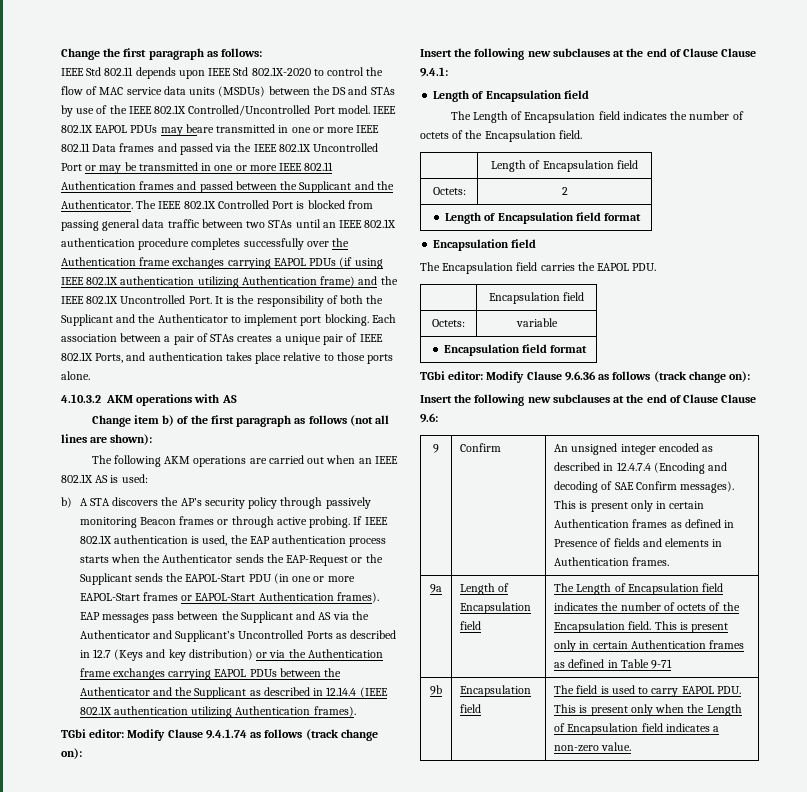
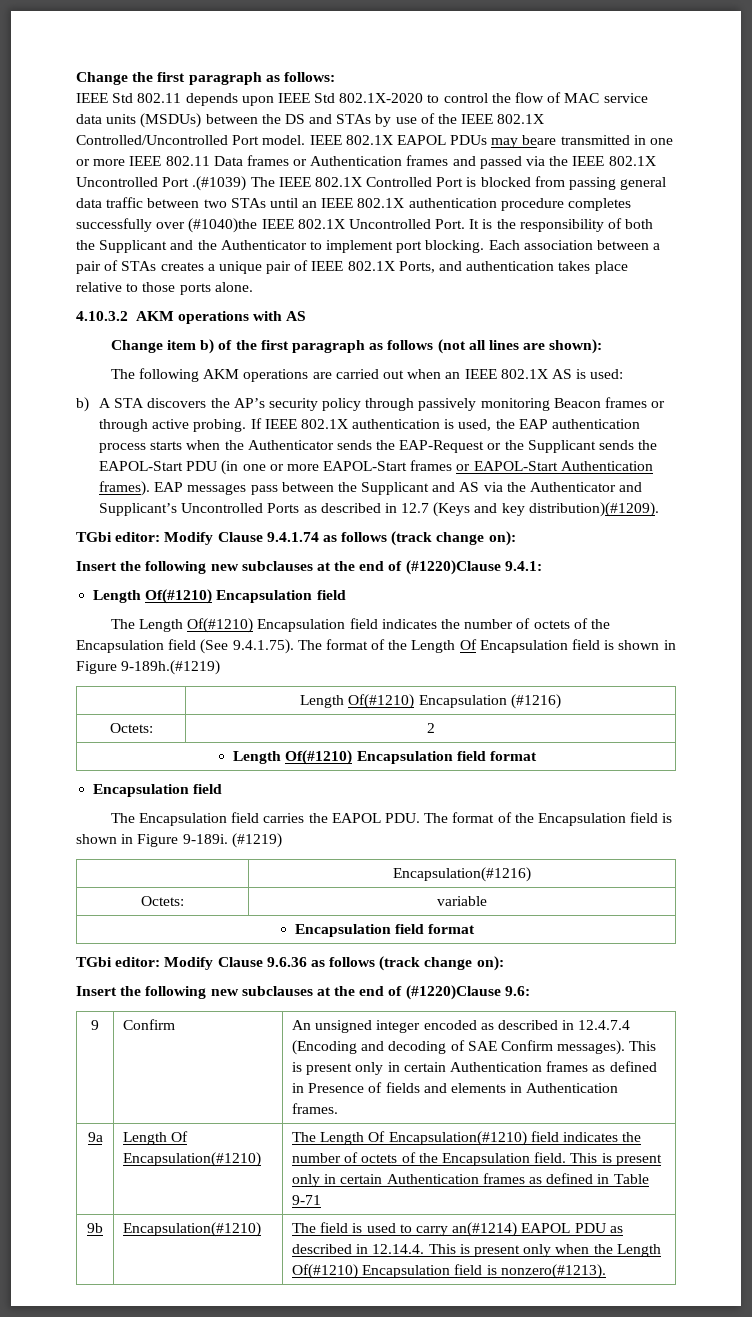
- IEEE 802.1X EAPOL PDUs may beare transmitted in one or more IEEE 802.11 Data frames and passed via the IEEE 802.1X Uncontrolled Port or may be transmitted in one or more IEEE 802.11 Authentication frames and passed between the Supplicant and the Authenticator. The IEEE 802.1X Controlled Port is blocked from passing general data traffic between two STAs until an IEEE 802.1X authentication procedure completes successfully over the Authentication frame exchanges carrying EAPOL PDUs (if using IEEE 802.1X authentication utilizing Authentication frame) and the IEEE 802.1X Uncontrolled Port.
+ IEEE 802.1X EAPOL PDUs may beare transmitted in one or more IEEE 802.11 Data frames or Authentication frames and passed via the IEEE 802.1X Uncontrolled Port .(#1039) The IEEE 802.1X Controlled Port is blocked from passing general data traffic between two STAs until an IEEE 802.1X authentication procedure completes successfully over (#1040)the IEEE 802.1X Uncontrolled Port.
- EAP messages pass between the Supplicant and AS via the Authenticator and Supplicant’s Uncontrolled Ports as described in 12.7 (Keys and key distribution) or via the Authentication frame exchanges carrying EAPOL PDUs between the Authenticator and the Supplicant as described in 12.14.4 (IEEE 802.1X authentication utilizing Authentication frames).
+ EAP messages pass between the Supplicant and AS via the Authenticator and Supplicant’s Uncontrolled Ports as described in 12.7 (Keys and key distribution)(#1209).
- Insert the following new subclauses at the end of Clause Clause 9.4.1:
- Length of Encapsulation field
- The Length of Encapsulation field indicates the number of octets of the Encapsulation field.
- | Length of Encapsulation field
+ Insert the following new subclauses at the end of (#1220)Clause 9.4.1:
+ Length Of(#1210) Encapsulation field
+ The Length Of(#1210) Encapsulation field indicates the number of octets of the Encapsulation field (See 9.4.1.75). The format of the Length Of Encapsulation field is shown in Figure 9-189h.(#1219)
+ | Length Of(#1210) Encapsulation (#1216)
- Length of Encapsulation field format
+ Length Of(#1210) Encapsulation field format
- The Encapsulation field carries the EAPOL PDU.
- | Encapsulation field
+ The Encapsulation field carries the EAPOL PDU. The format of the Encapsulation field is shown in Figure 9-189i. (#1219)
+ | Encapsulation(#1216)
- Insert the following new subclauses at the end of Clause Clause 9.6:
+ Insert the following new subclauses at the end of (#1220)Clause 9.6:
- 9a | Length of Encapsulation field | The Length of Encapsulation field indicates the number of octets of the Encapsulation field. This is present only in certain Authentication frames as defined in Table 9-71
+ 9a | Length Of Encapsulation(#1210) | The Length Of Encapsulation(#1210) field indicates the number of octets of the Encapsulation field. This is present only in certain Authentication frames as defined in Table 9-71
- 9b | Encapsulation field | The field is used to carry EAPOL PDU. This is present only when the Length of Encapsulation field indicates a non-zero value.
+ 9b | Encapsulation(#1210) | The field is used to carry an(#1214) EAPOL PDU as described in 12.14.4. This is present only when the Length Of(#1210) Encapsulation field is nonzero(#1213).

